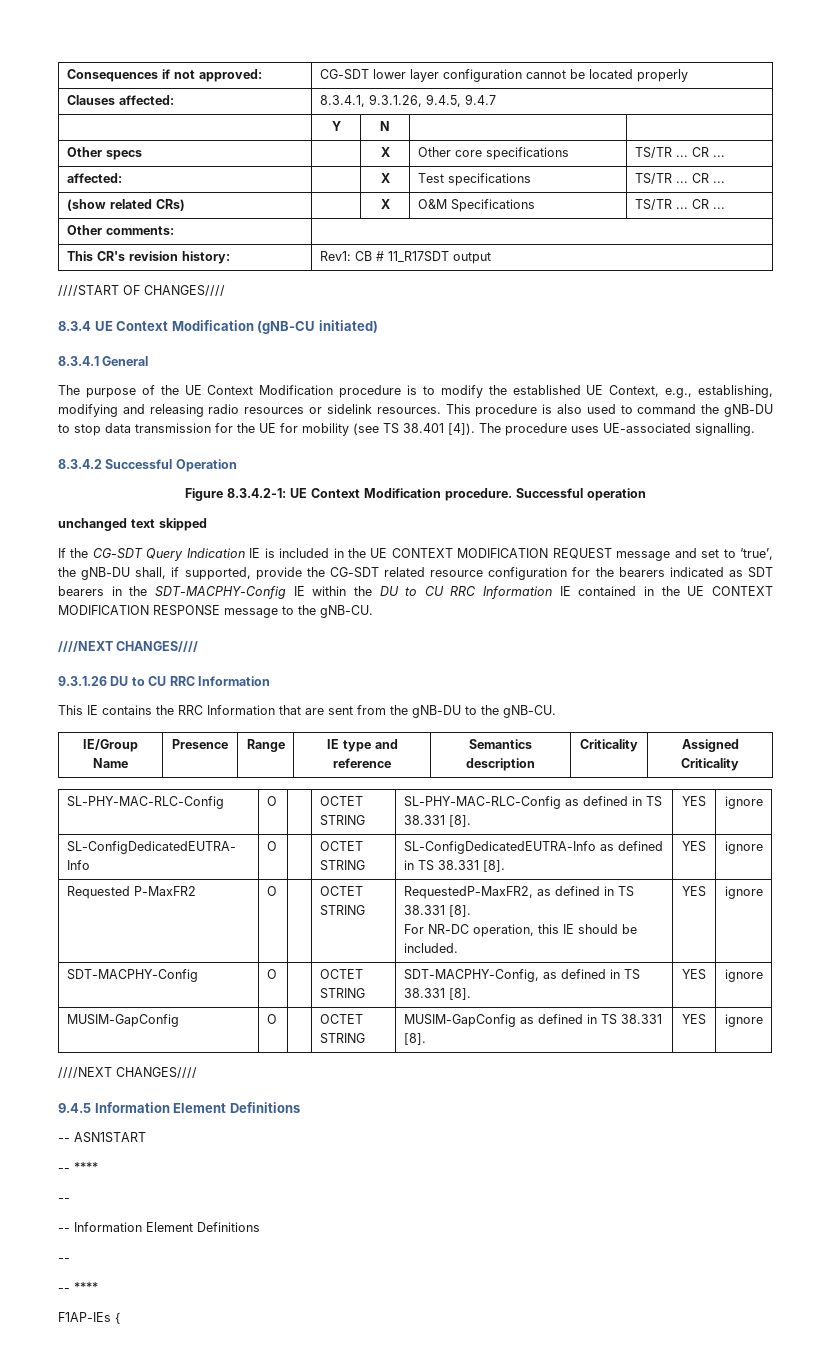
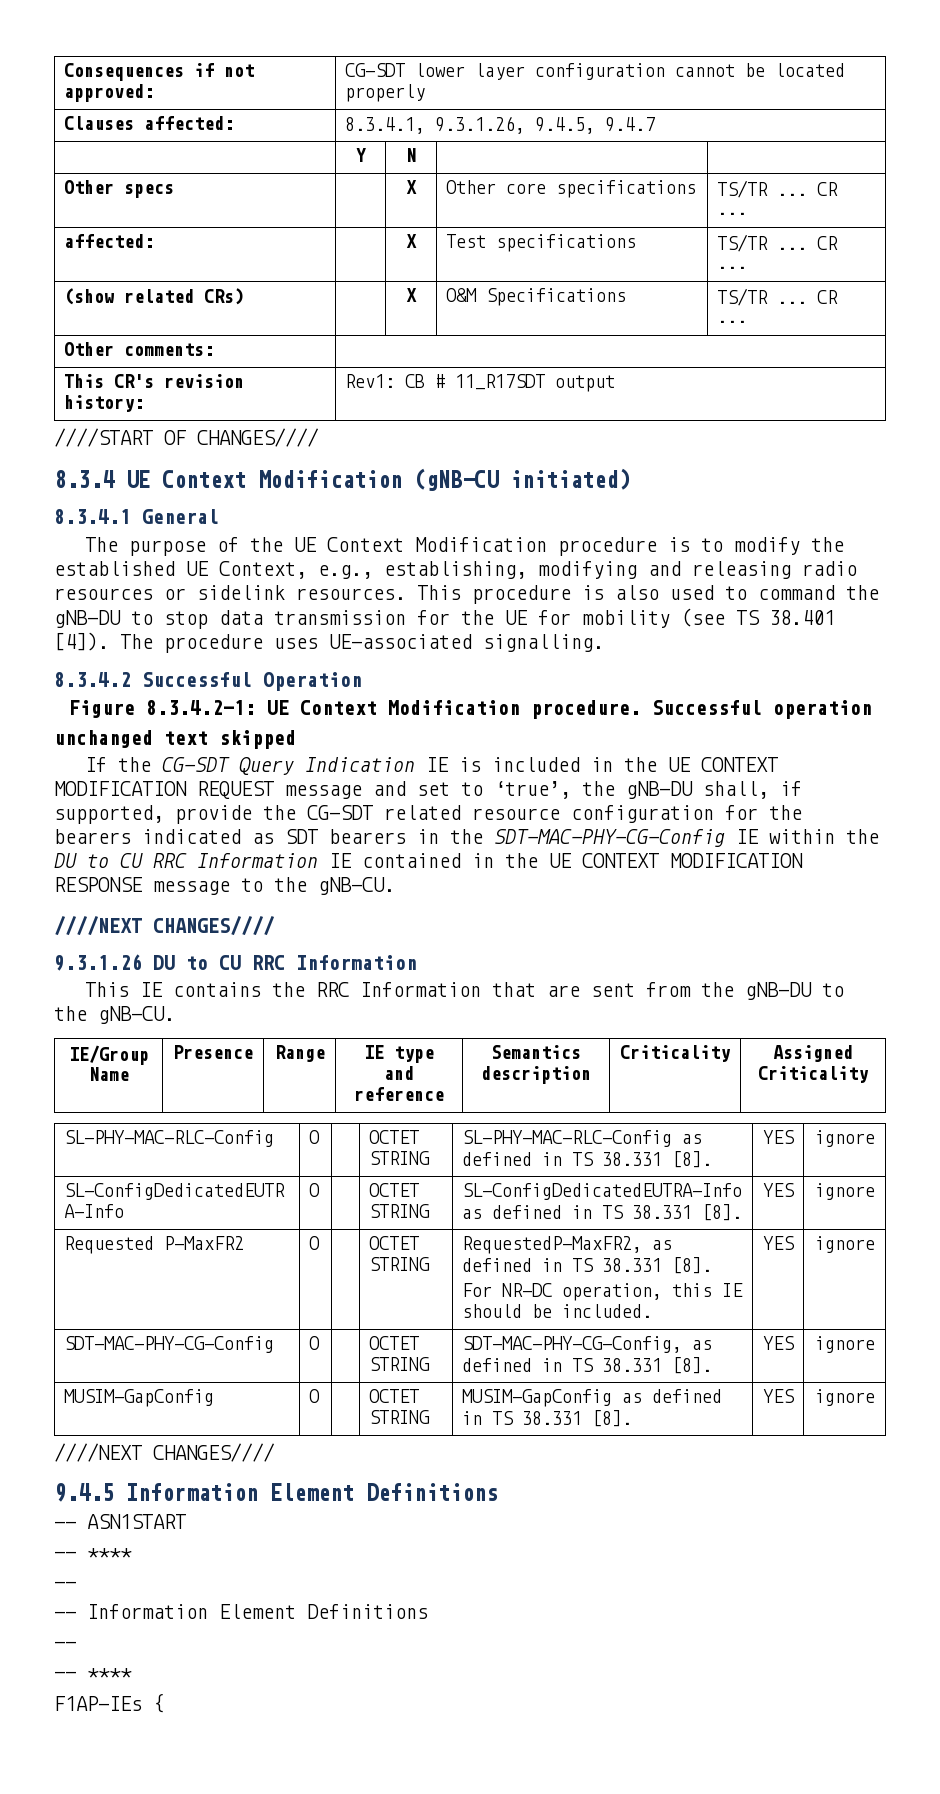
- If the CG-SDT Query Indication IE is included in the UE CONTEXT MODIFICATION REQUEST message and set to ‘true’, the gNB-DU shall, if supported, provide the CG-SDT related resource configuration for the bearers indicated as SDT bearers in the SDT-MACPHY-Config IE within the DU to CU RRC Information IE contained in the UE CONTEXT MODIFICATION RESPONSE message to the gNB-CU.
+ If the CG-SDT Query Indication IE is included in the UE CONTEXT MODIFICATION REQUEST message and set to ‘true’, the gNB-DU shall, if supported, provide the CG-SDT related resource configuration for the bearers indicated as SDT bearers in the SDT-MAC-PHY-CG-Config IE within the DU to CU RRC Information IE contained in the UE CONTEXT MODIFICATION RESPONSE message to the gNB-CU.
- SDT-MACPHY-Config | O | | OCTET STRING | SDT-MACPHY-Config, as defined in TS 38.331 [8]. | YES | ignore
+ SDT-MAC-PHY-CG-Config | O | | OCTET STRING | SDT-MAC-PHY-CG-Config, as defined in TS 38.331 [8]. | YES | ignore

